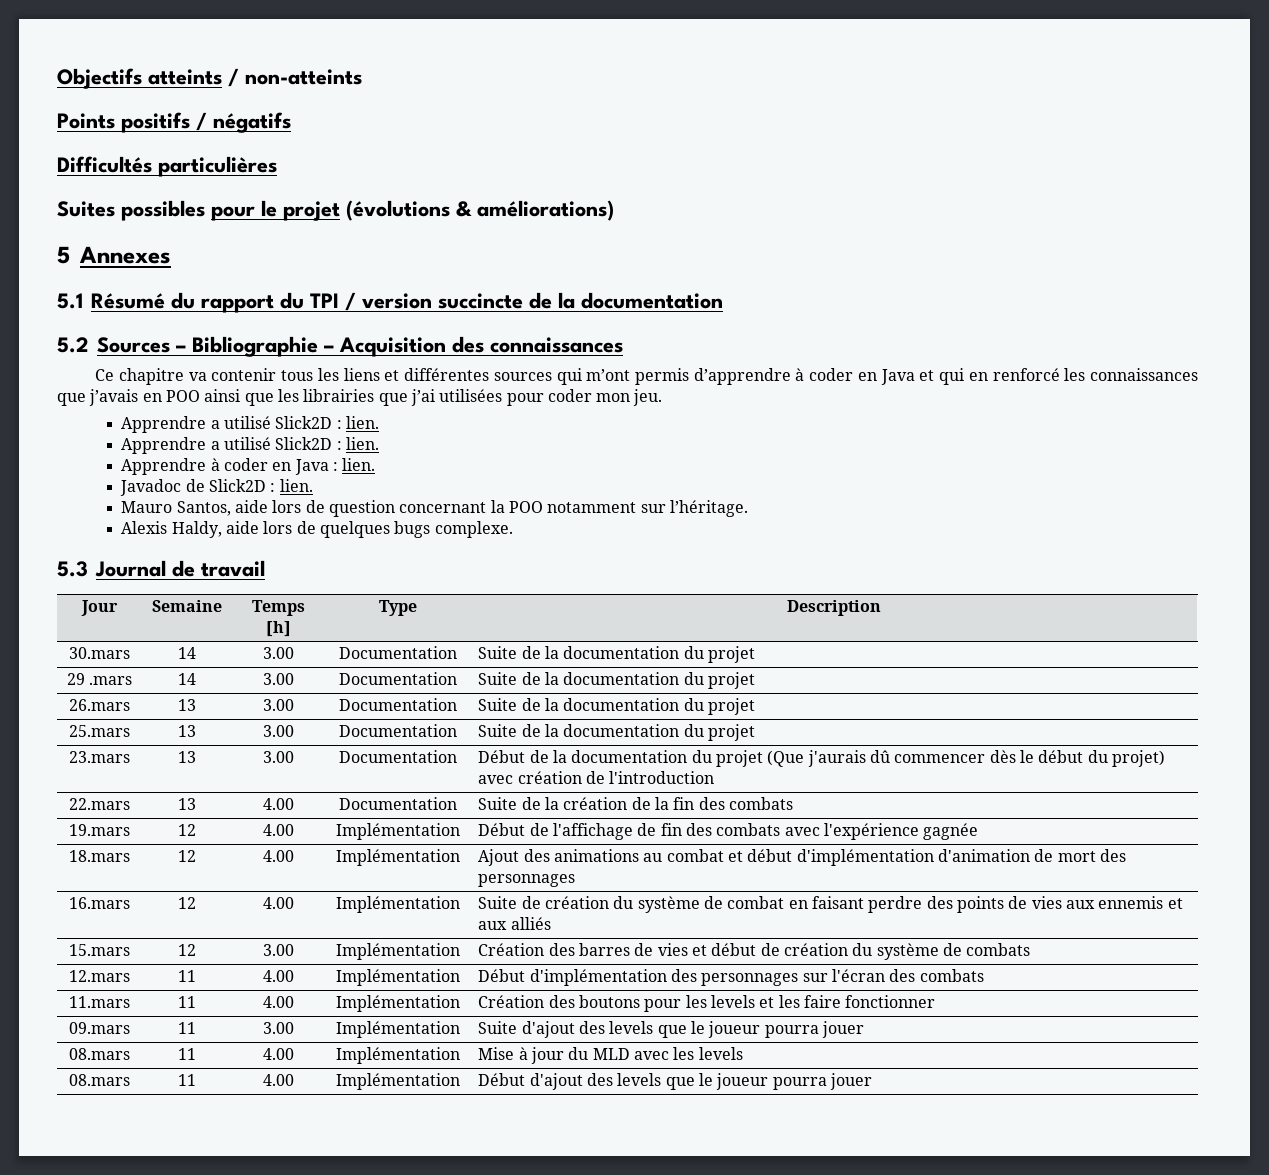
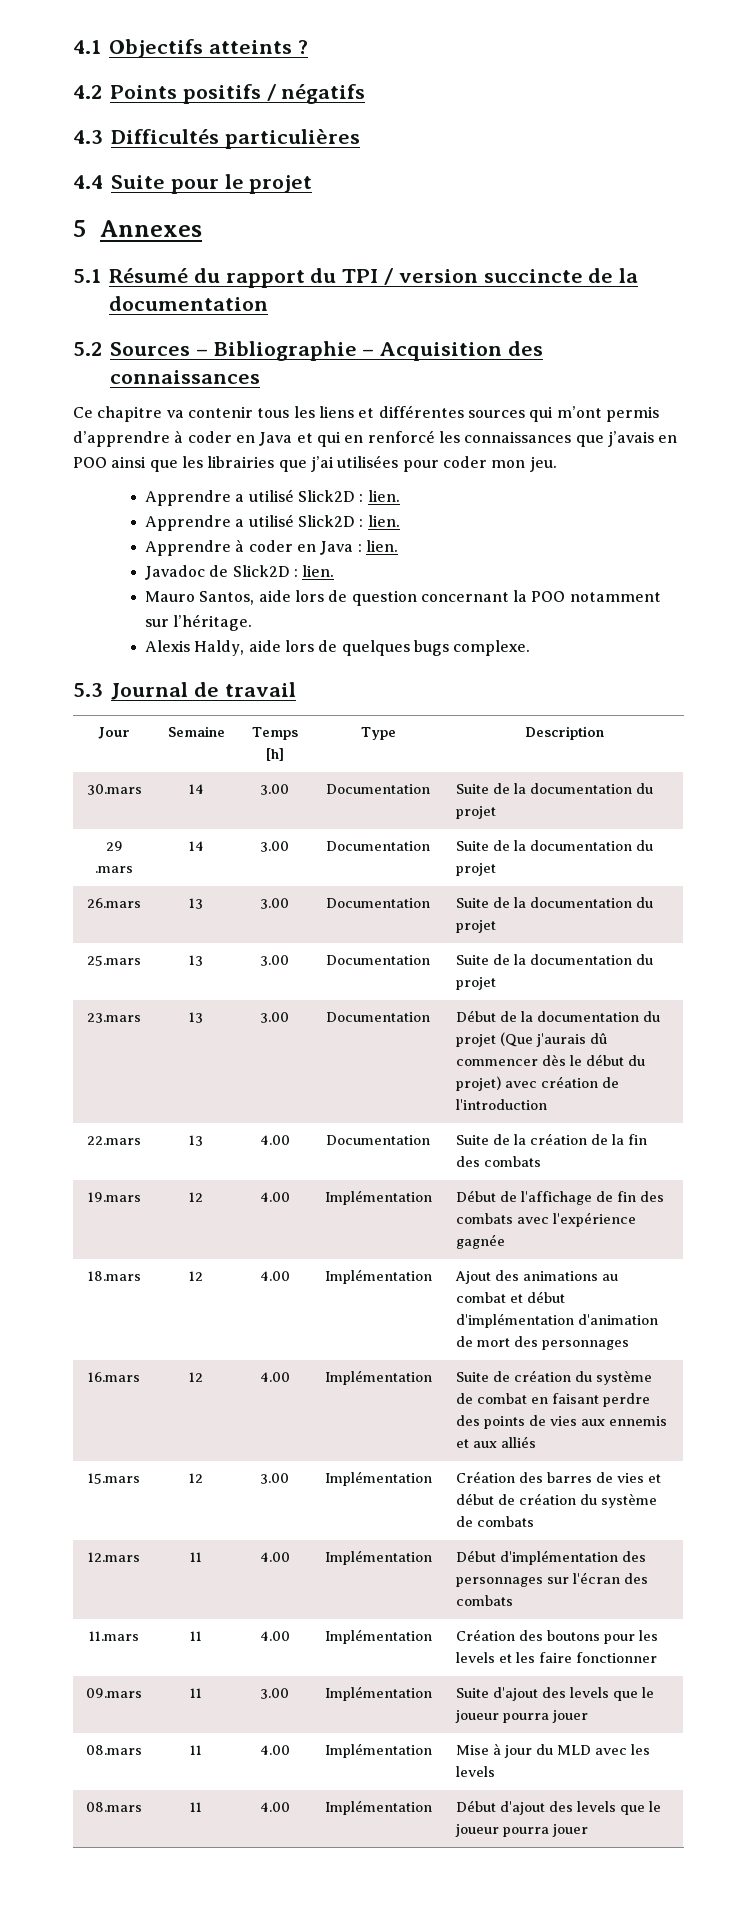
- Objectifs atteints / non-atteints
- Points positifs / négatifs
+ 4.1 Objectifs atteints ?
+ 4.2 Points positifs / négatifs
- Difficultés particulières
+ 4.3 Difficultés particulières
- Suites possibles pour le projet (évolutions & améliorations)
+ 4.4 Suite pour le projet

